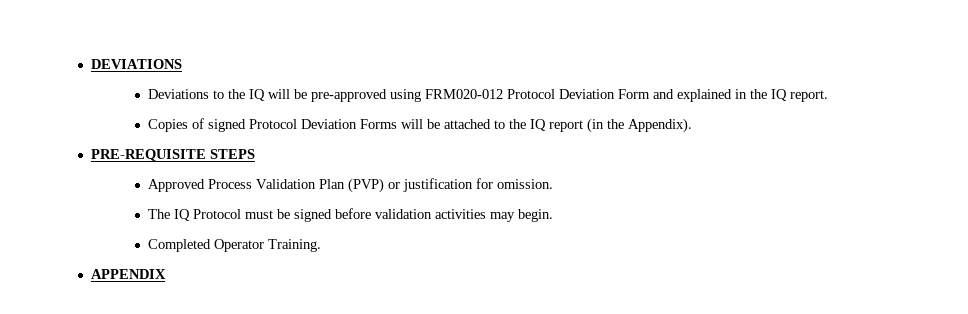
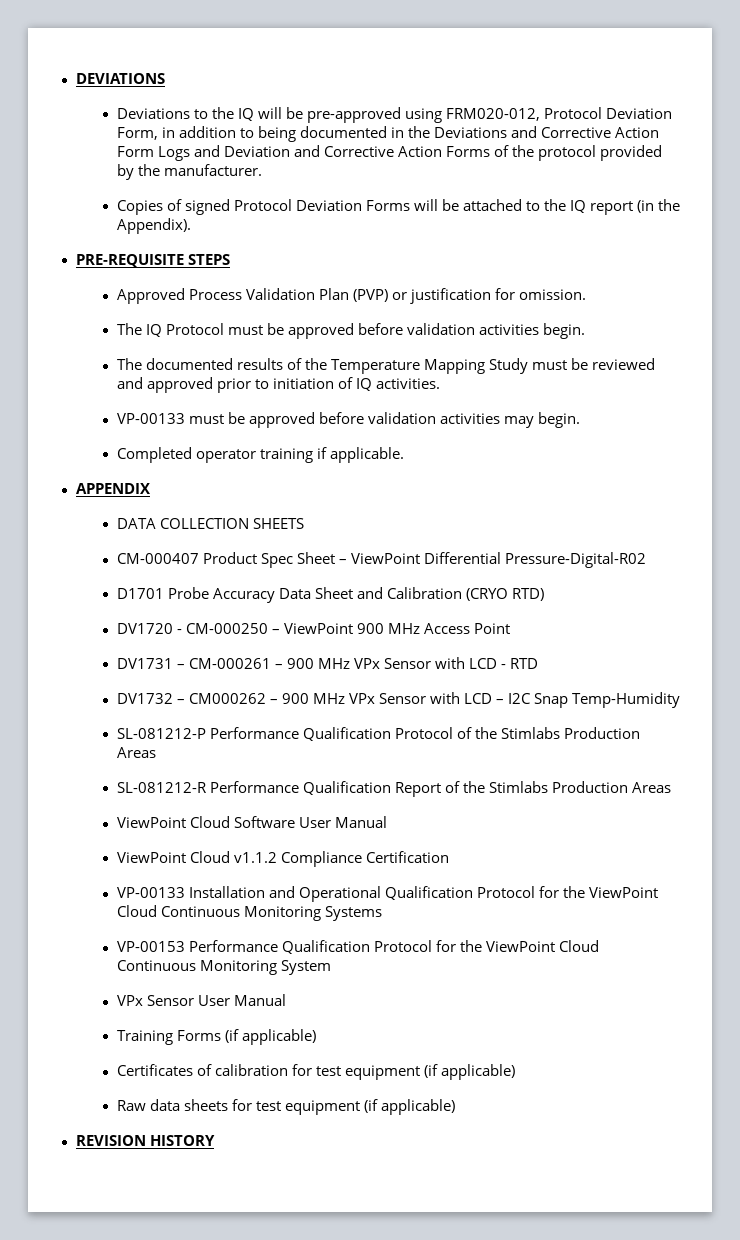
- Deviations to the IQ will be pre-approved using FRM020-012 Protocol Deviation Form and explained in the IQ report.
+ Deviations to the IQ will be pre-approved using FRM020-012, Protocol Deviation Form, in addition to being documented in the Deviations and Corrective Action Form Logs and Deviation and Corrective Action Forms of the protocol provided by the manufacturer.
- The IQ Protocol must be signed before validation activities may begin.
+ The IQ Protocol must be approved before validation activities begin.
+ The documented results of the Temperature Mapping Study must be reviewed and approved prior to initiation of IQ activities.
+ VP-00133 must be approved before validation activities may begin.
- Completed Operator Training.
+ Completed operator training if applicable.
  APPENDIX
+ DATA COLLECTION SHEETS
+ CM-000407 Product Spec Sheet – ViewPoint Differential Pressure-Digital-R02
+ D1701 Probe Accuracy Data Sheet and Calibration (CRYO RTD)
+ DV1720 - CM-000250 – ViewPoint 900 MHz Access Point
+ DV1731 – CM-000261 – 900 MHz VPx Sensor with LCD - RTD
+ DV1732 – CM000262 – 900 MHz VPx Sensor with LCD – I2C Snap Temp-Humidity
+ SL-081212-P Performance Qualification Protocol of the Stimlabs Production Areas
+ SL-081212-R Performance Qualification Report of the Stimlabs Production Areas
+ ViewPoint Cloud Software User Manual
+ ViewPoint Cloud v1.1.2 Compliance Certification
+ VP-00133 Installation and Operational Qualification Protocol for the ViewPoint Cloud Continuous Monitoring Systems
+ VP-00153 Performance Qualification Protocol for the ViewPoint Cloud Continuous Monitoring System
+ VPx Sensor User Manual
+ Training Forms (if applicable)
+ Certificates of calibration for test equipment (if applicable)
+ Raw data sheets for test equipment (if applicable)
+ REVISION HISTORY

